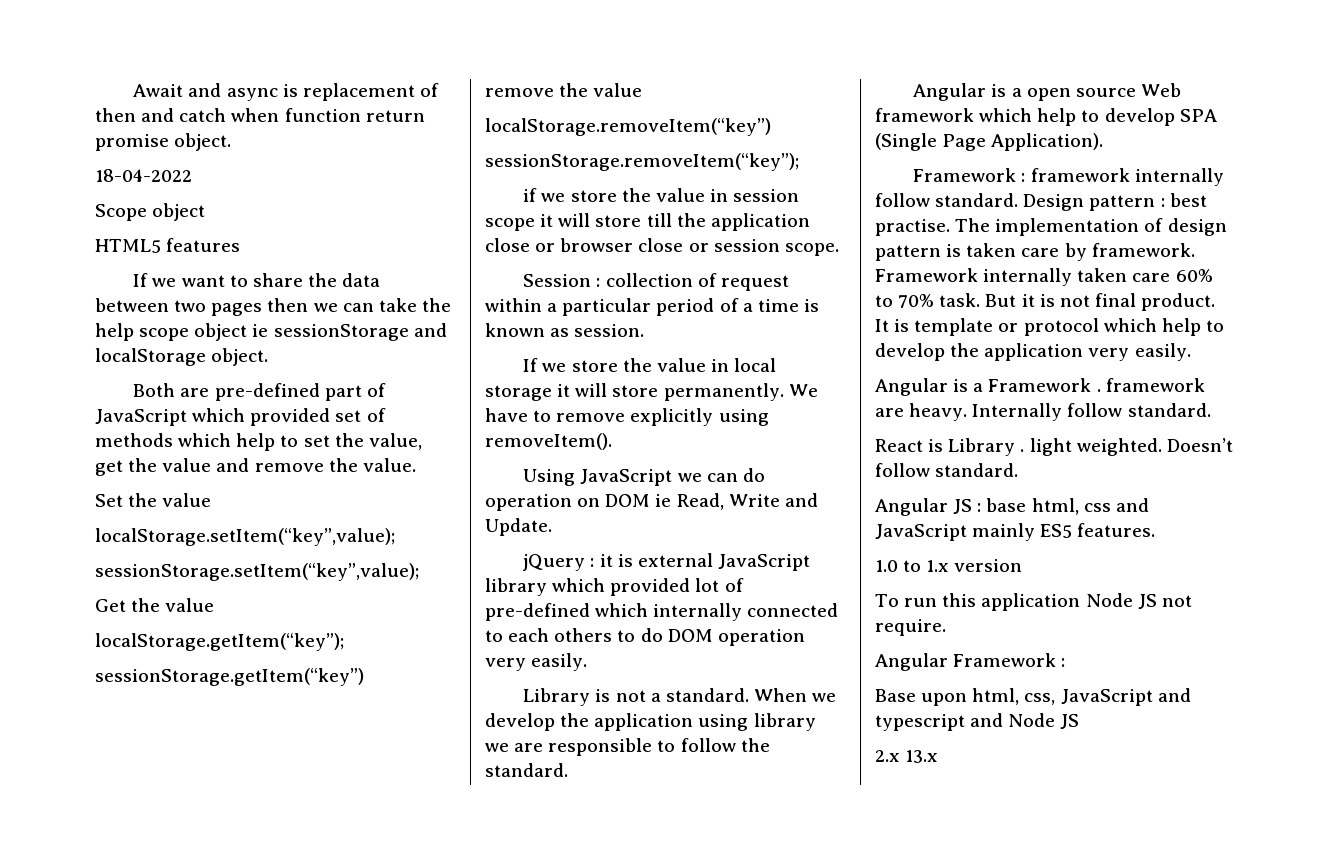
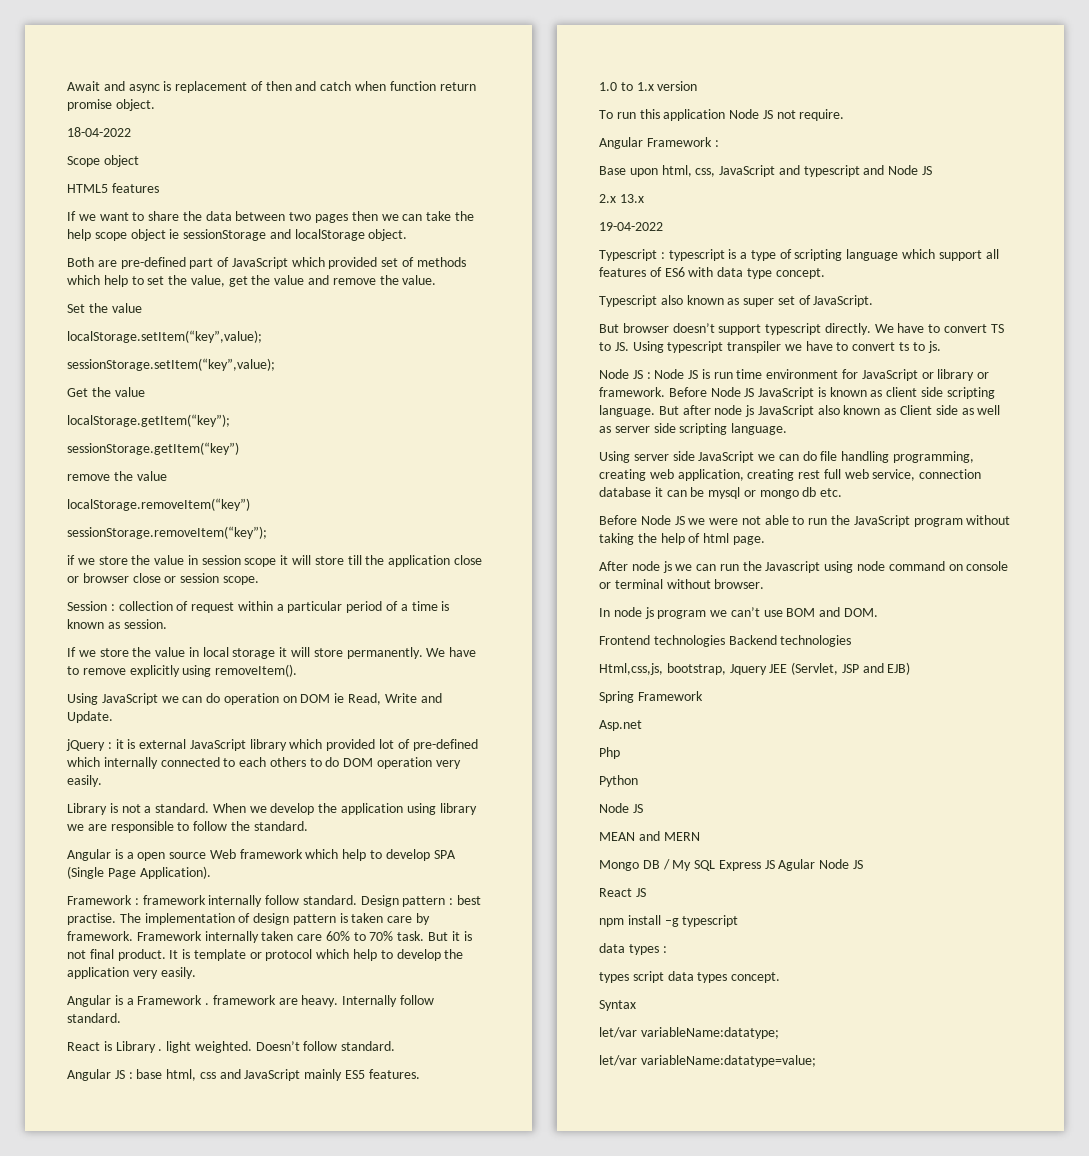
+ 19-04-2022
+ Typescript : typescript is a type of scripting language which support all features of ES6 with data type concept.
+ Typescript also known as super set of JavaScript.
+ But browser doesn’t support typescript directly. We have to convert TS to JS. Using typescript transpiler we have to convert ts to js.
+ Node JS : Node JS is run time environment for JavaScript or library or framework. Before Node JS JavaScript is known as client side scripting language. But after node js JavaScript also known as Client side as well as server side scripting language.
+ Using server side JavaScript we can do file handling programming, creating web application, creating rest full web service, connection database it can be mysql or mongo db etc.
+ Before Node JS we were not able to run the JavaScript program without taking the help of html page.
+ After node js we can run the Javascript using node command on console or terminal without browser.
+ In node js program we can’t use BOM and DOM.
+ Frontend technologies Backend technologies
+ Html,css,js, bootstrap, Jquery JEE (Servlet, JSP and EJB)
+ Spring Framework
+ Asp.net
+ Php
+ Python
+ Node JS
+ MEAN and MERN
+ Mongo DB / My SQL Express JS Agular Node JS
+ React JS
+ npm install –g typescript
+ data types :
+ types script data types concept.
+ Syntax
+ let/var variableName:datatype;
+ let/var variableName:datatype=value;

